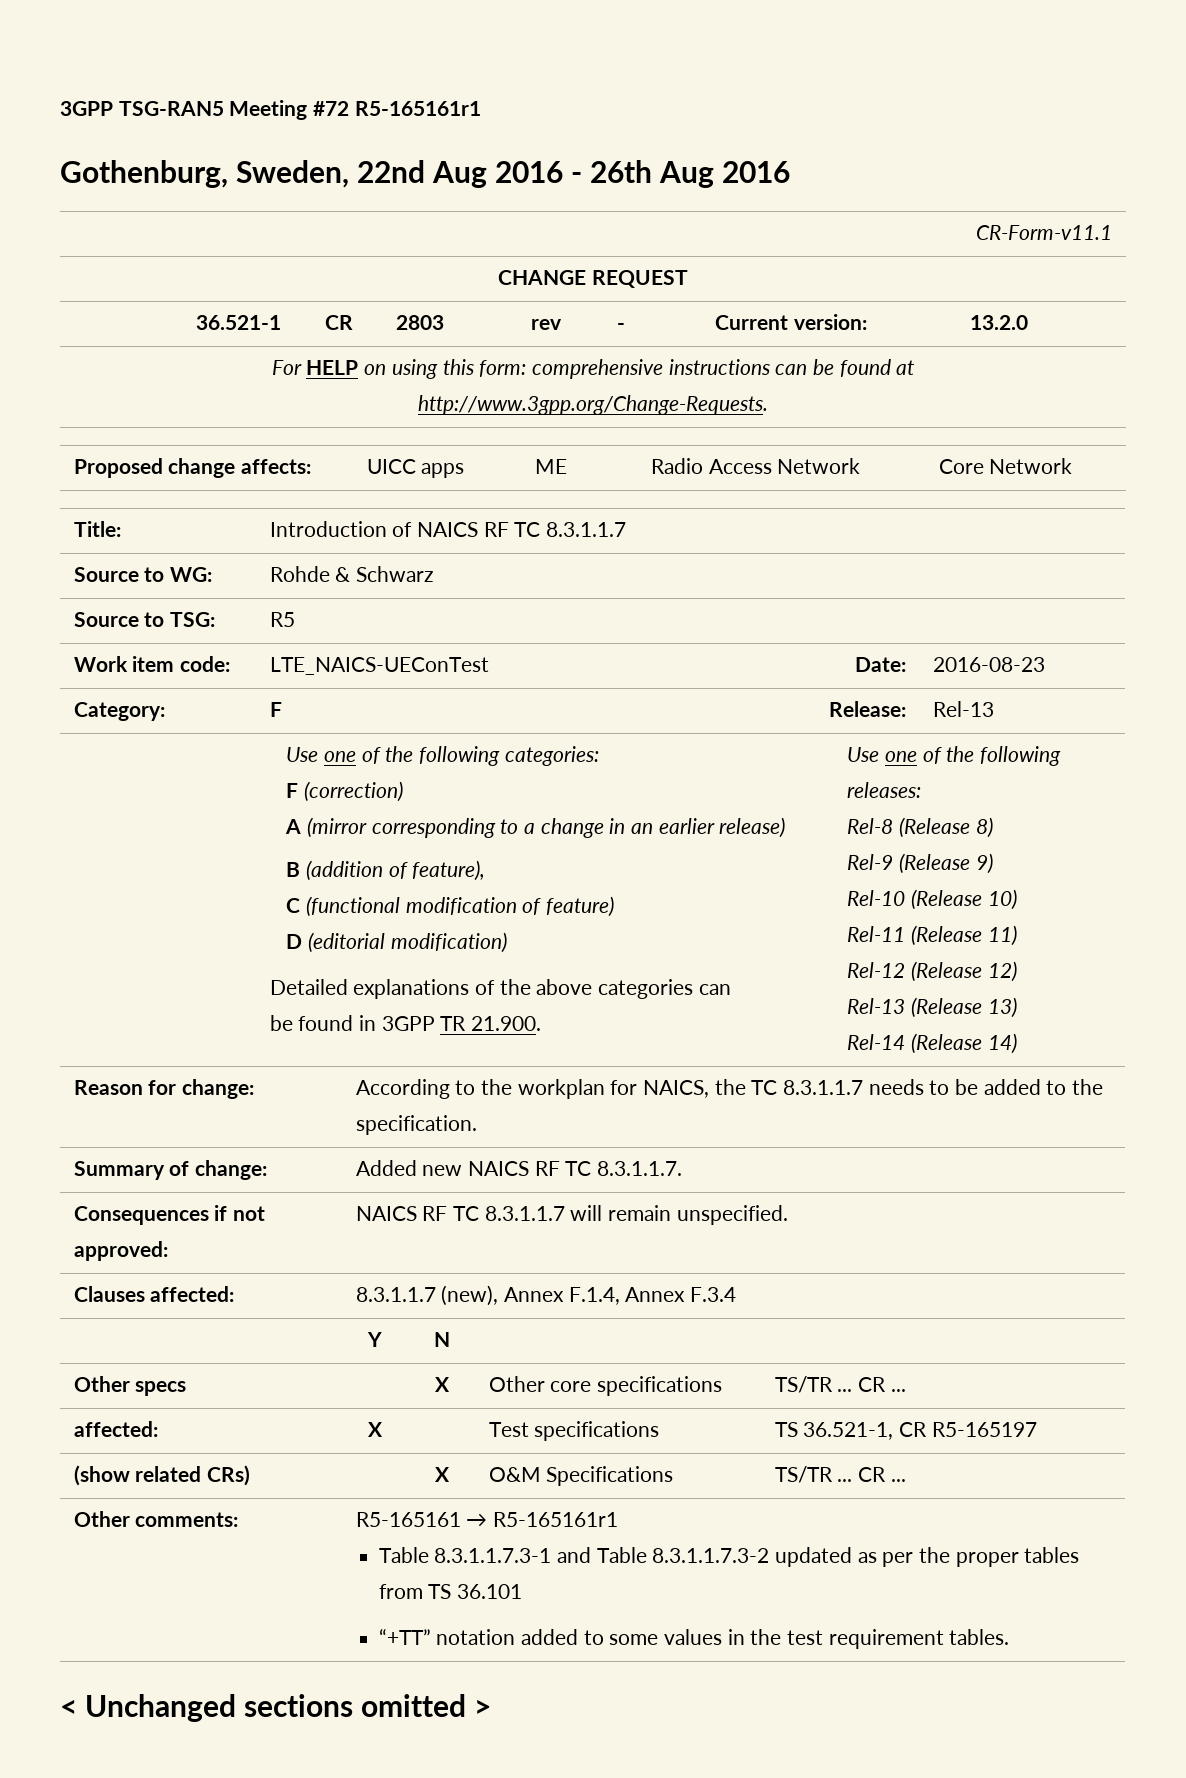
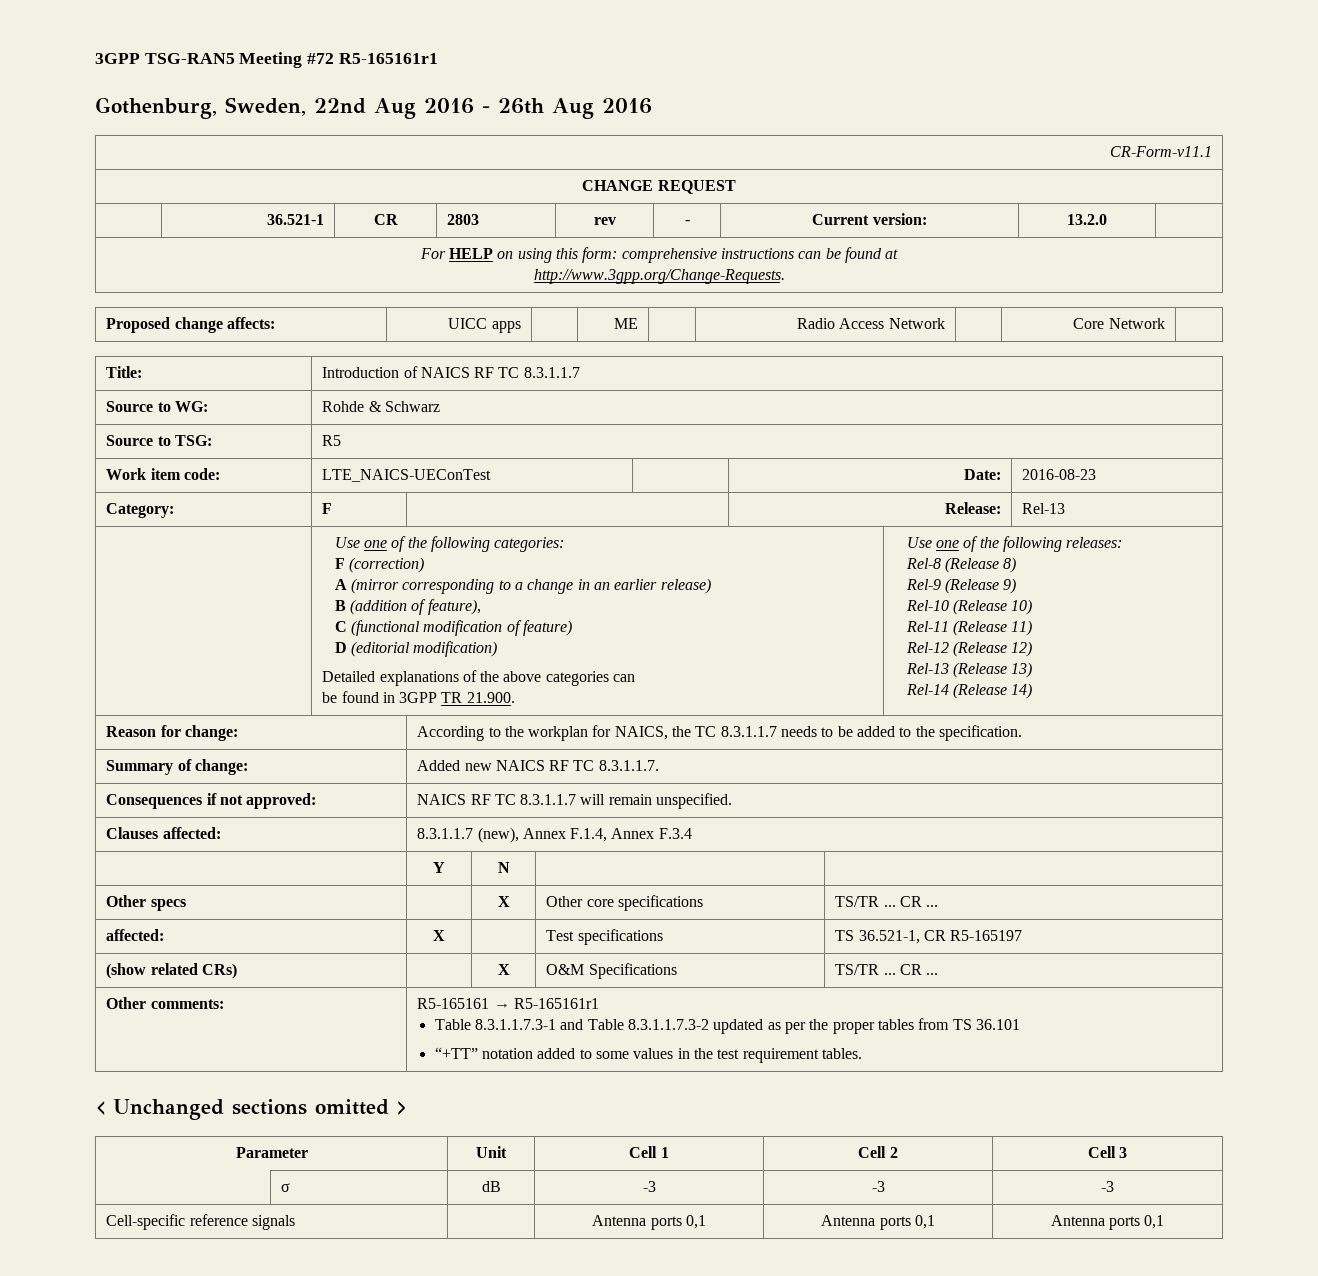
+ Parameter | Unit | Cell 1 | Cell 2 | Cell 3
+ | σ | dB | -3 | -3 | -3
+ Cell-specific reference signals | | Antenna ports 0,1 | Antenna ports 0,1 | Antenna ports 0,1

